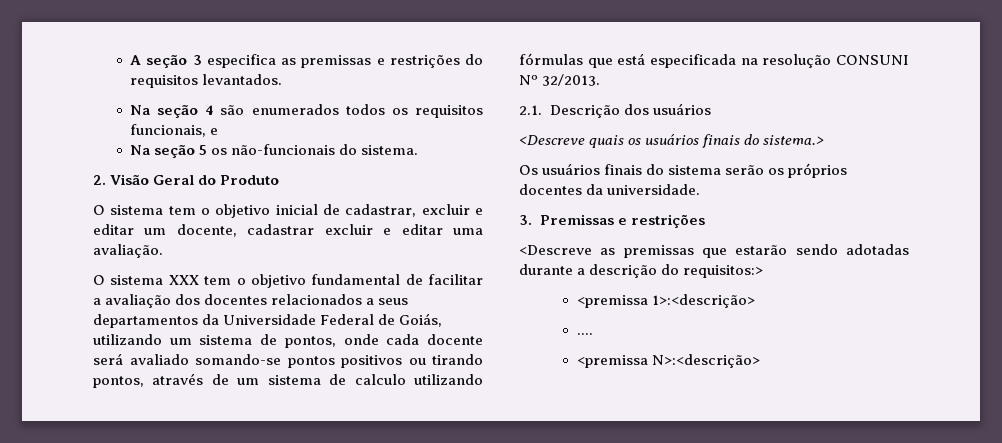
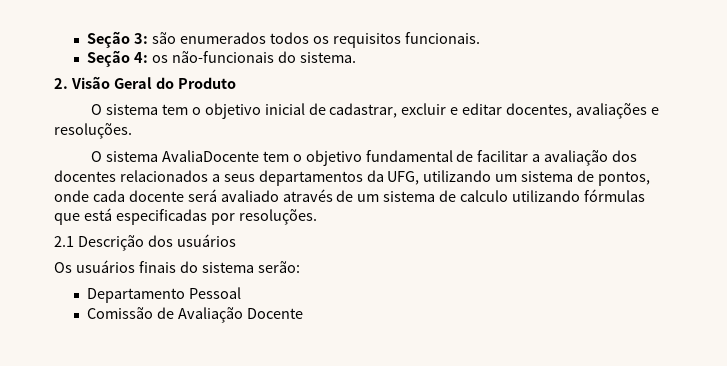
- A seção 3 especifica as premissas e restrições do requisitos levantados.
- Na seção 4 são enumerados todos os requisitos funcionais, e
- Na seção 5 os não-funcionais do sistema.
+ Seção 3: são enumerados todos os requisitos funcionais.
+ Seção 4: os não-funcionais do sistema.
- O sistema tem o objetivo inicial de cadastrar, excluir e editar um docente, cadastrar excluir e editar uma avaliação.
- O sistema XXX tem o objetivo fundamental de facilitar a avaliação dos docentes relacionados a seus departamentos da Universidade Federal de Goiás, utilizando um sistema de pontos, onde cada docente será avaliado somando-se pontos positivos ou tirando pontos, através de um sistema de calculo utilizando fórmulas que está especificada na resolução CONSUNI Nº 32/2013.
- 2.1. Descrição dos usuários
- <Descreve quais os usuários finais do sistema.>
+ O sistema tem o objetivo inicial de cadastrar, excluir e editar docentes, avaliações e resoluções.
+ O sistema AvaliaDocente tem o objetivo fundamental de facilitar a avaliação dos docentes relacionados a seus departamentos da UFG, utilizando um sistema de pontos, onde cada docente será avaliado através de um sistema de calculo utilizando fórmulas que está especificadas por resoluções.
+ 2.1 Descrição dos usuários
- Os usuários finais do sistema serão os próprios docentes da universidade.
- 3. Premissas e restrições
- <Descreve as premissas que estarão sendo adotadas durante a descrição do requisitos:>
- <premissa 1>:<descrição>
- ....
- <premissa N>:<descrição>
+ Os usuários finais do sistema serão:
+ Departamento Pessoal
+ Comissão de Avaliação Docente

